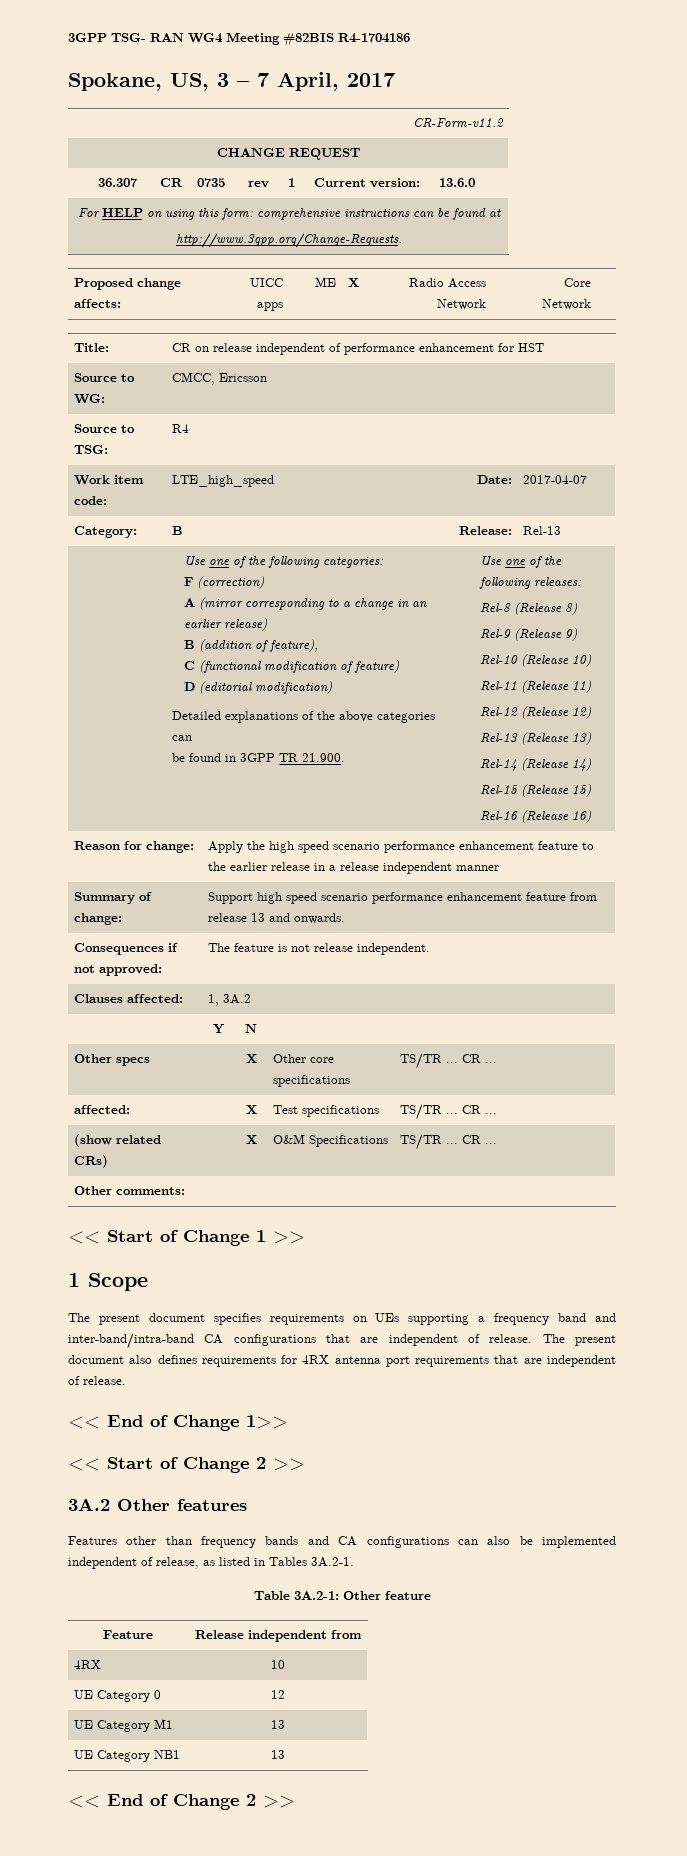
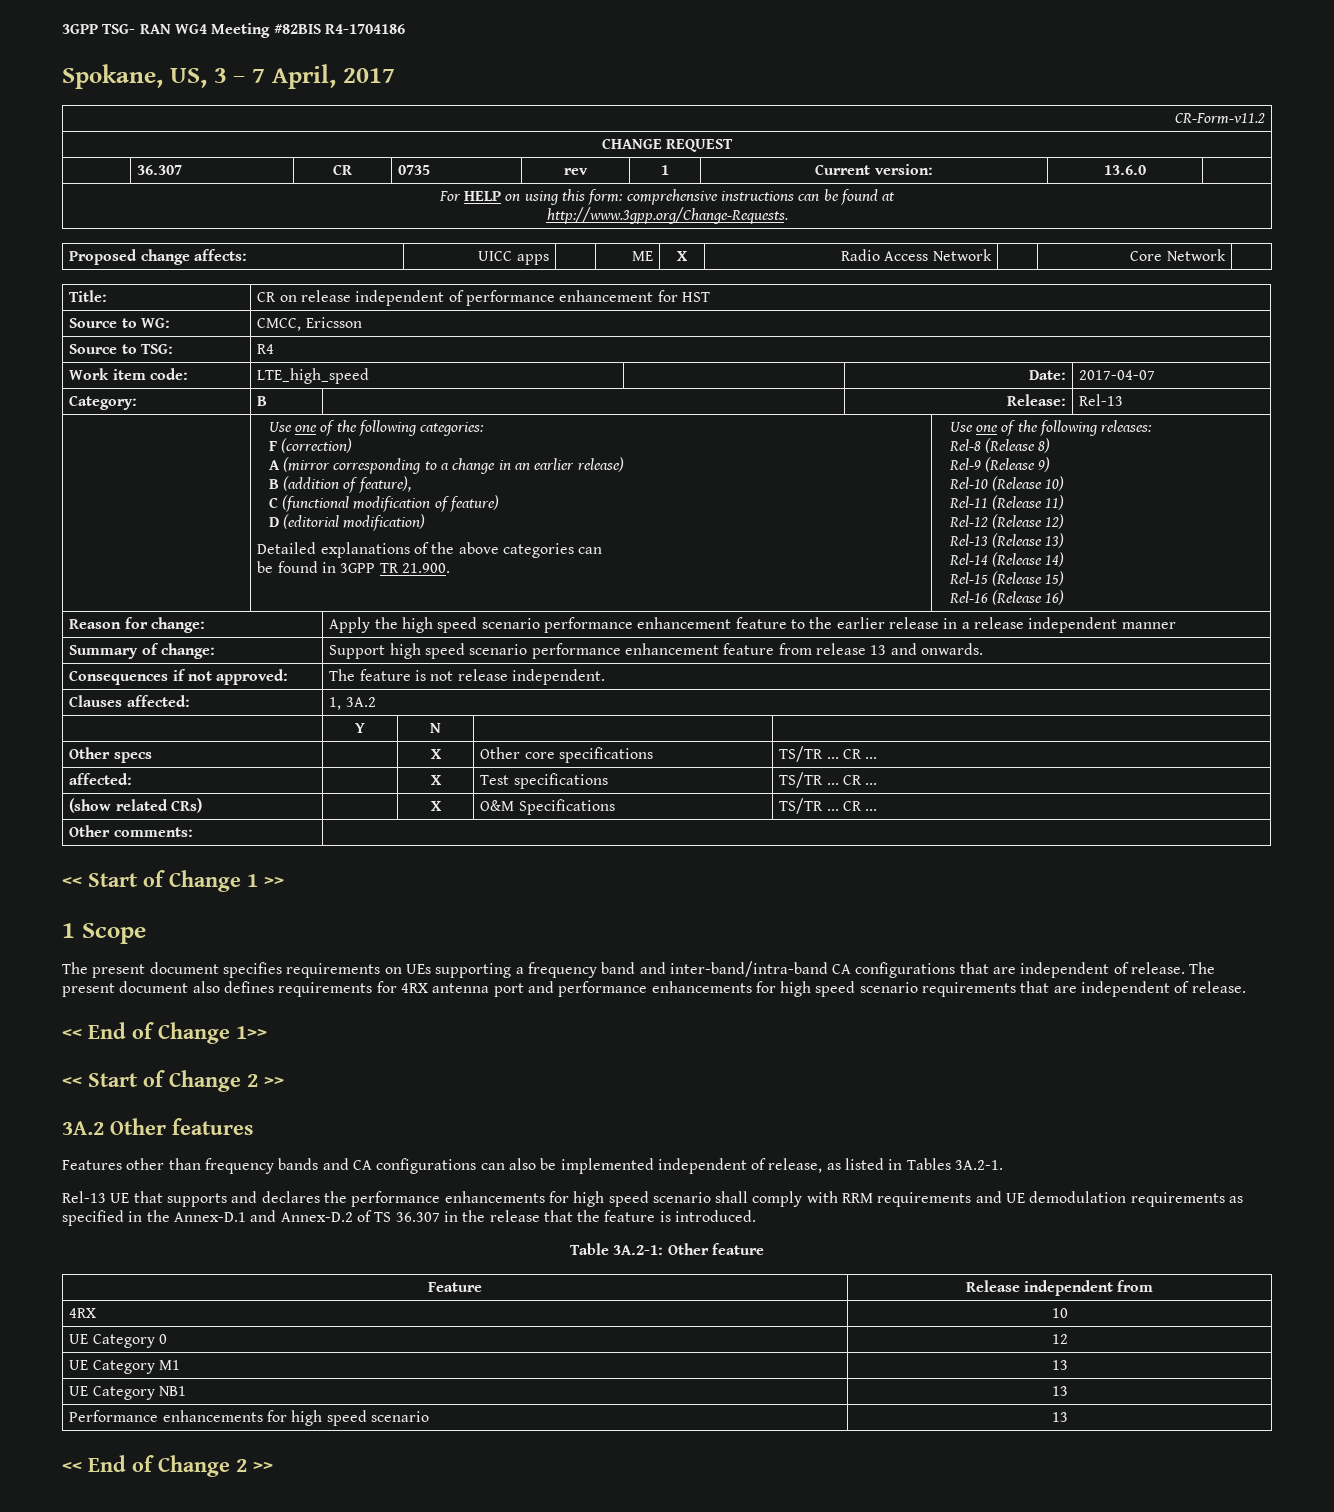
- The present document also defines requirements for 4RX antenna port requirements that are independent of release.
+ The present document also defines requirements for 4RX antenna port and performance enhancements for high speed scenario requirements that are independent of release.
+ Rel-13 UE that supports and declares the performance enhancements for high speed scenario shall comply with RRM requirements and UE demodulation requirements as specified in the Annex-D.1 and Annex-D.2 of TS 36.307 in the release that the feature is introduced.
+ Performance enhancements for high speed scenario | 13

